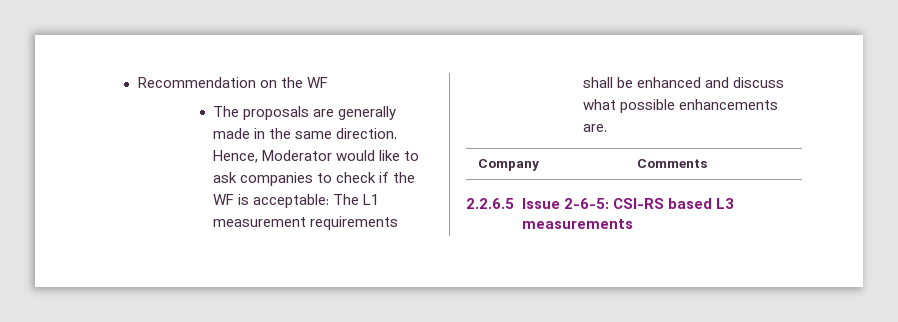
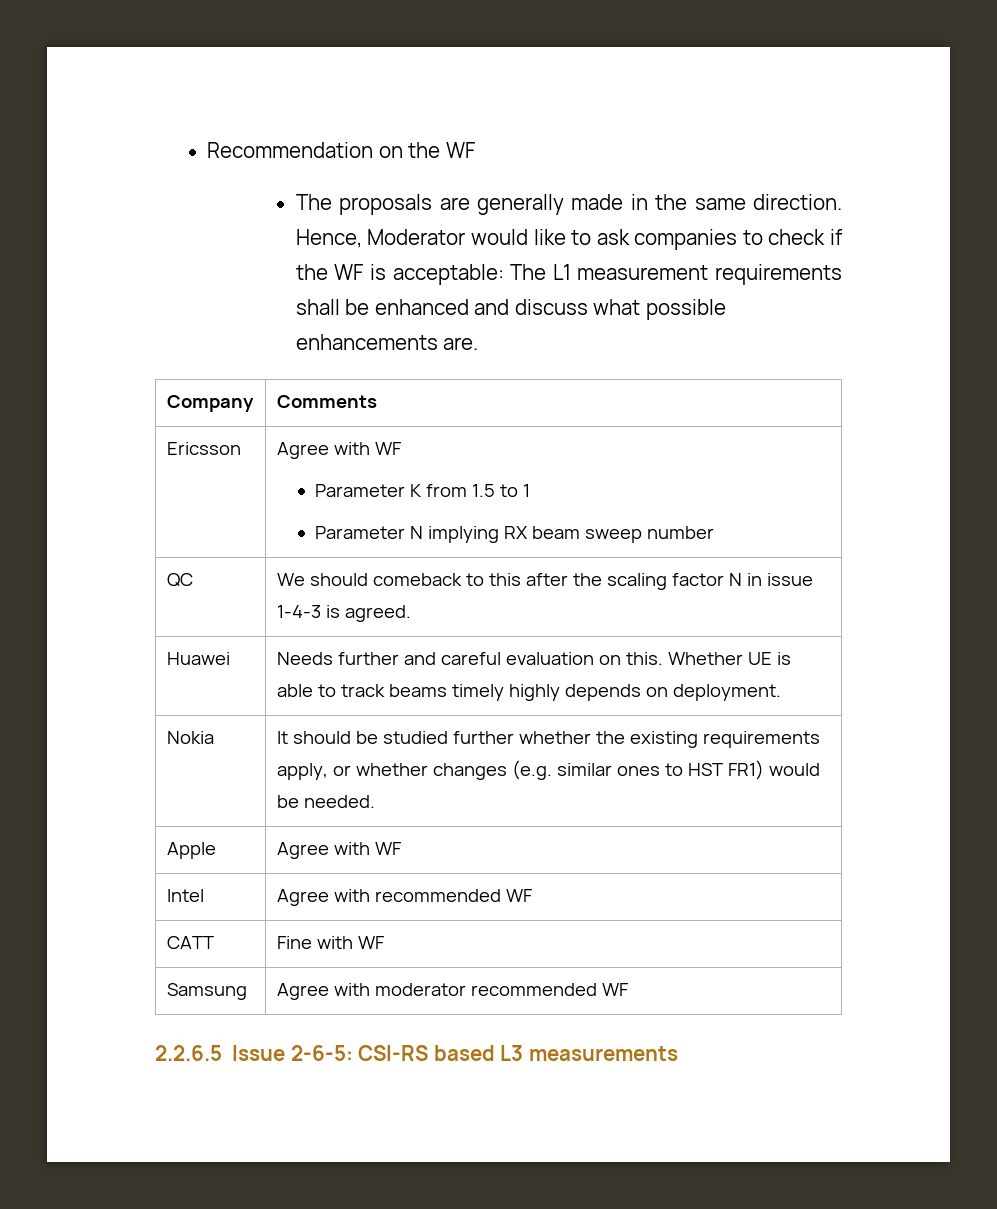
+ Ericsson | Agree with WF
+ Parameter K from 1.5 to 1
+ Parameter N implying RX beam sweep number
+ QC | We should comeback to this after the scaling factor N in issue 1-4-3 is agreed.
+ Huawei | Needs further and careful evaluation on this. Whether UE is able to track beams timely highly depends on deployment.
+ Nokia | It should be studied further whether the existing requirements apply, or whether changes (e.g. similar ones to HST FR1) would be needed.
+ Apple | Agree with WF
+ Intel | Agree with recommended WF
+ CATT | Fine with WF
+ Samsung | Agree with moderator recommended WF

